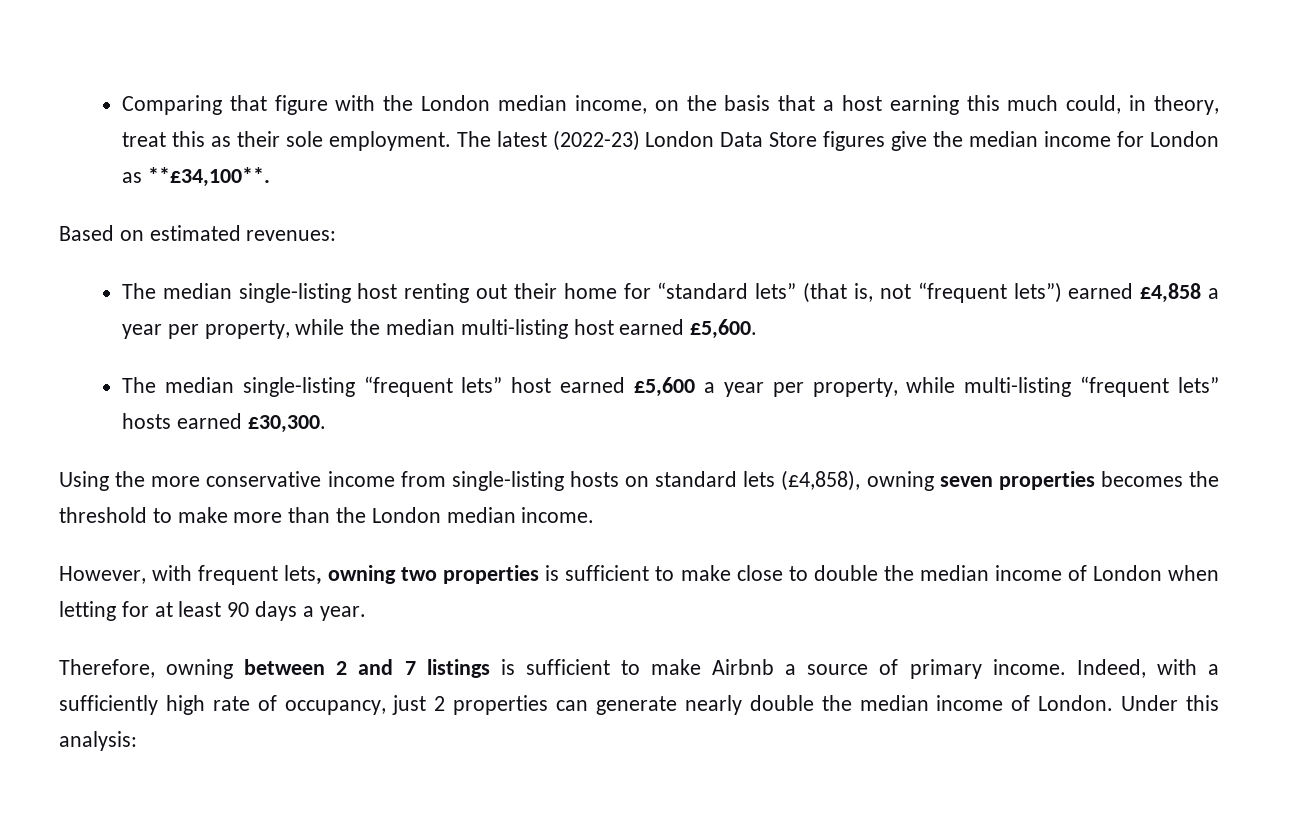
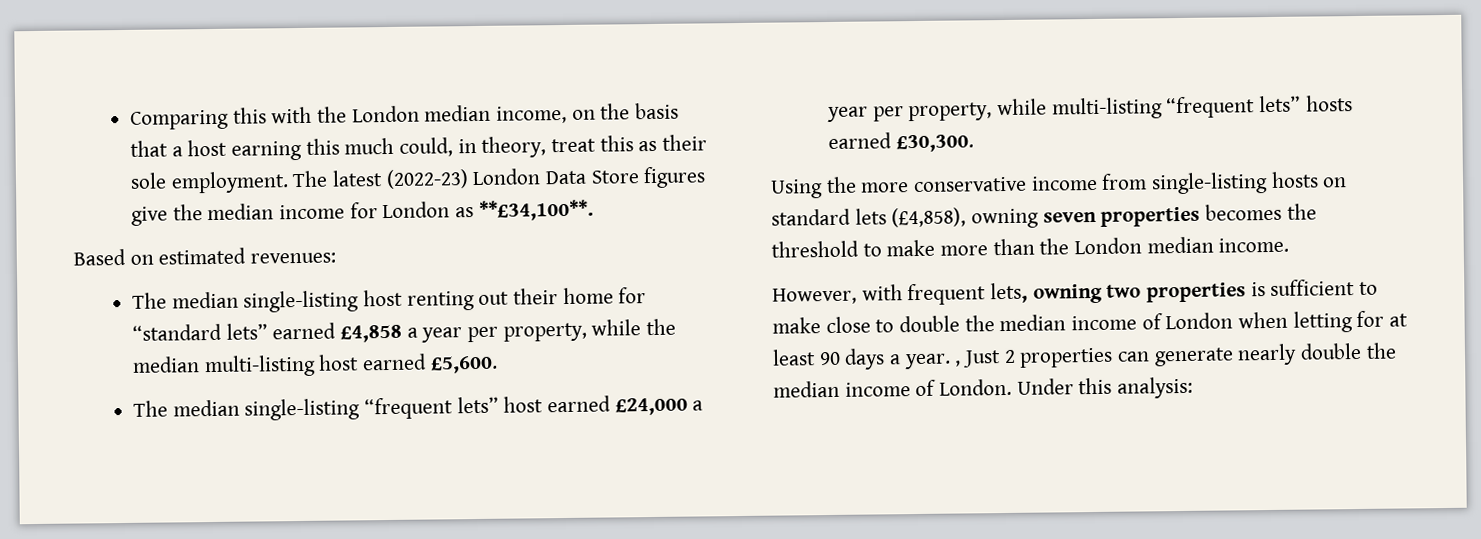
- Comparing that figure with the London median income, on the basis that a host earning this much could, in theory, treat this as their sole employment.
+ Comparing this with the London median income, on the basis that a host earning this much could, in theory, treat this as their sole employment.
- The median single-listing host renting out their home for “standard lets” (that is, not “frequent lets”) earned £4,858 a year per property, while the median multi-listing host earned £5,600.
+ The median single-listing host renting out their home for “standard lets” earned £4,858 a year per property, while the median multi-listing host earned £5,600.
- The median single-listing “frequent lets” host earned £5,600 a year per property, while multi-listing “frequent lets” hosts earned £30,300.
+ The median single-listing “frequent lets” host earned £24,000 a year per property, while multi-listing “frequent lets” hosts earned £30,300.
- However, with frequent lets, owning two properties is sufficient to make close to double the median income of London when letting for at least 90 days a year.
- Therefore, owning between 2 and 7 listings is sufficient to make Airbnb a source of primary income. Indeed, with a sufficiently high rate of occupancy, just 2 properties can generate nearly double the median income of London.
+ However, with frequent lets, owning two properties is sufficient to make close to double the median income of London when letting for at least 90 days a year. , Just 2 properties can generate nearly double the median income of London.

